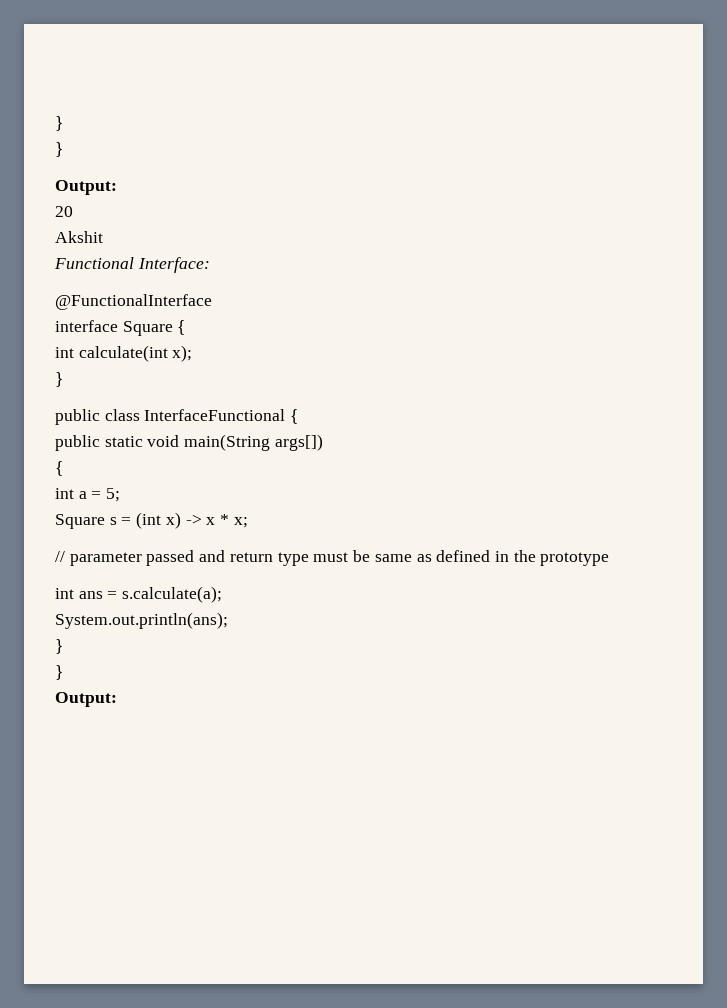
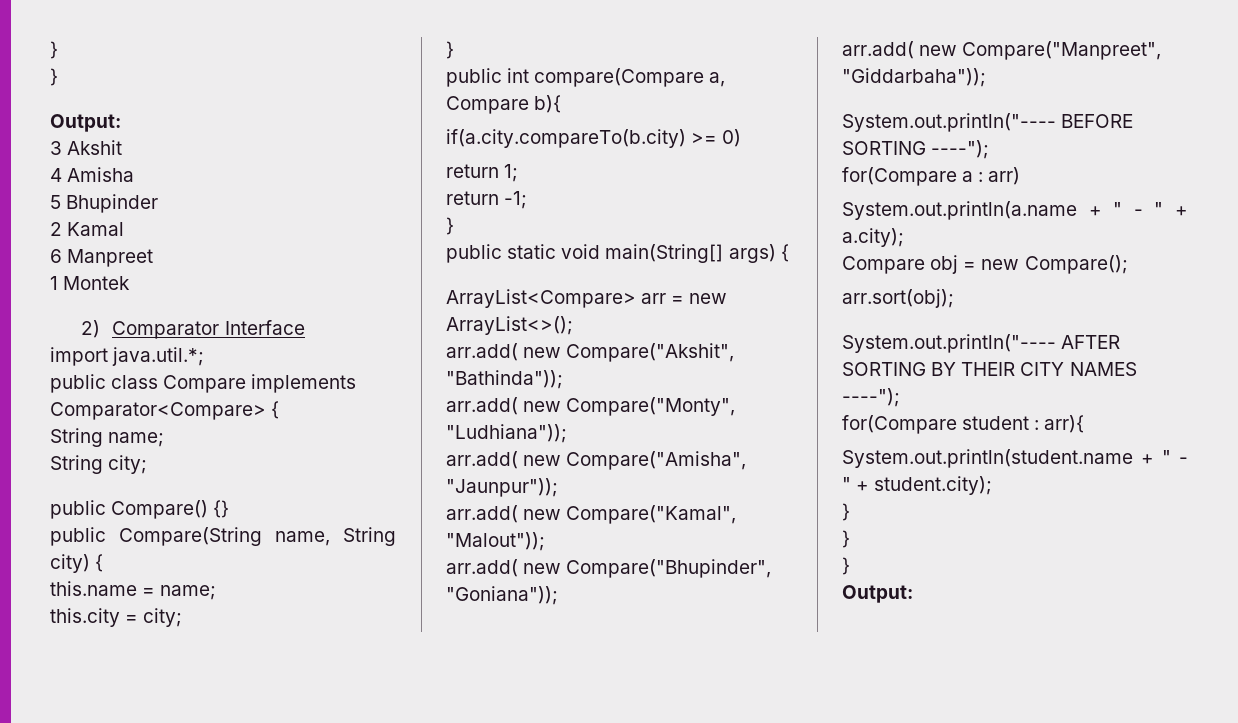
- 20
- Akshit
+ 3 Akshit
- Functional Interface:
- @FunctionalInterface
- interface Square {
- int calculate(int x);
+ 4 Amisha
+ 5 Bhupinder
+ 2 Kamal
+ 6 Manpreet
+ 1 Montek
+ 2) Comparator Interface
+ import java.util.*;
+ public class Compare implements Comparator<Compare> {
+ String name;
+ String city;
+ public Compare() {}
+ public Compare(String name, String city) {
+ this.name = name;
+ this.city = city;
  }
- public class InterfaceFunctional {
+ public int compare(Compare a, Compare b){
+ if(a.city.compareTo(b.city) >= 0)
+ return 1;
+ return -1;
+ }
- public static void main(String args[])
- {
- int a = 5;
- Square s = (int x) -> x * x;
- // parameter passed and return type must be same as defined in the prototype
- int ans = s.calculate(a);
- System.out.println(ans);
+ public static void main(String[] args) {
+ ArrayList<Compare> arr = new ArrayList<>();
+ arr.add( new Compare("Akshit", "Bathinda"));
+ arr.add( new Compare("Monty", "Ludhiana"));
+ arr.add( new Compare("Amisha", "Jaunpur"));
+ arr.add( new Compare("Kamal", "Malout"));
+ arr.add( new Compare("Bhupinder", "Goniana"));
+ arr.add( new Compare("Manpreet", "Giddarbaha"));
+ System.out.println("---- BEFORE SORTING ----");
+ for(Compare a : arr)
+ System.out.println(a.name + " - " + a.city);
+ Compare obj = new Compare();
+ arr.sort(obj);
+ System.out.println("---- AFTER SORTING BY THEIR CITY NAMES ----");
+ for(Compare student : arr){
+ System.out.println(student.name + " - " + student.city);
+ }

